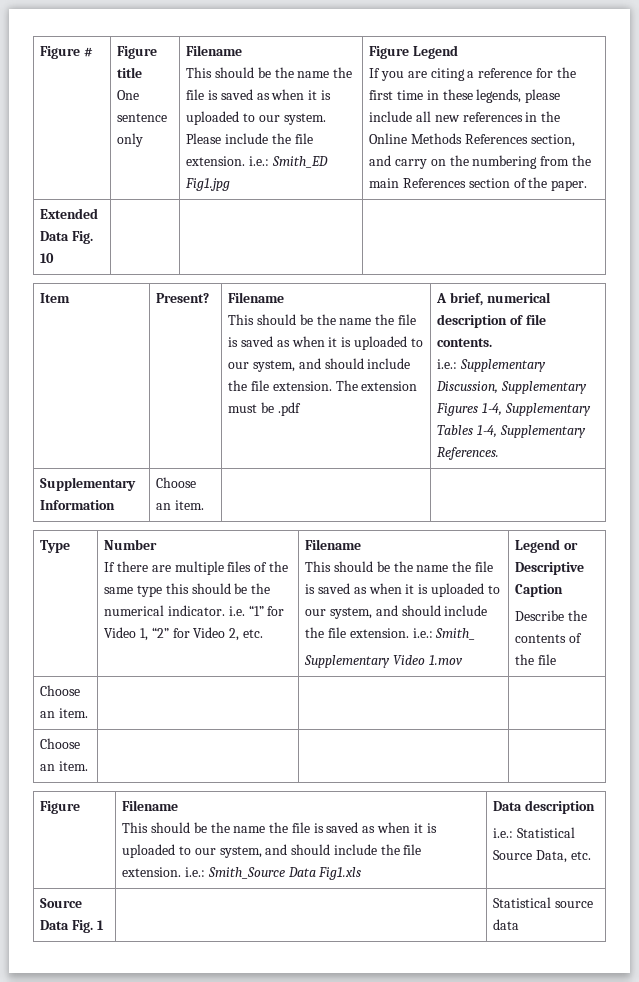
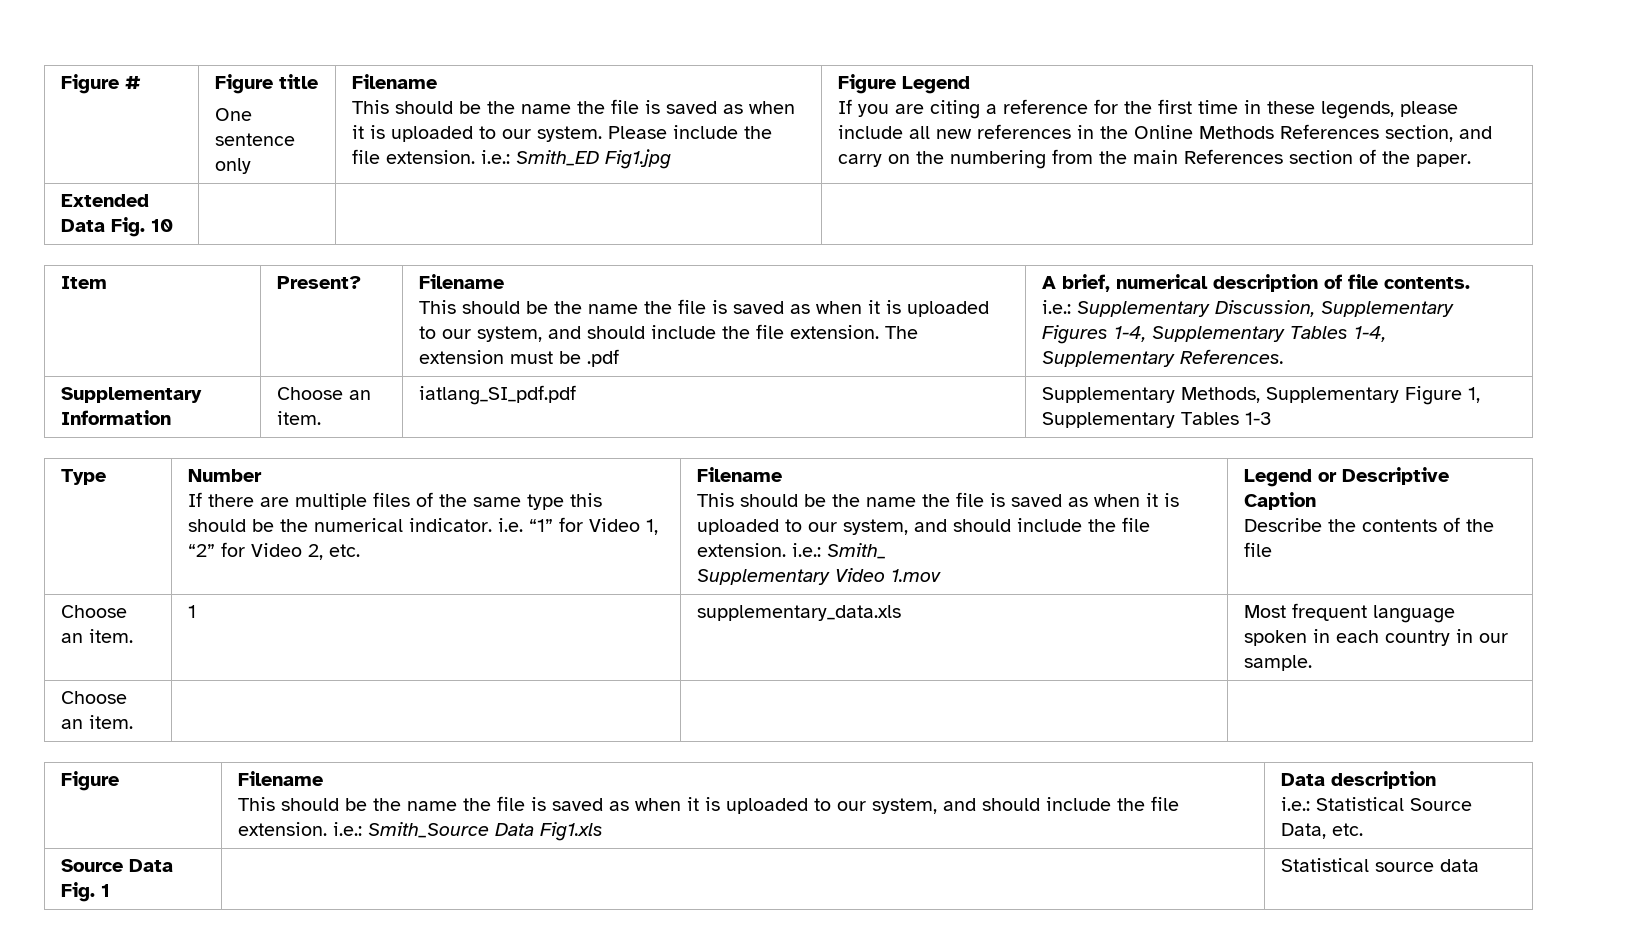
- Supplementary Information | Choose an item. | |
+ Supplementary Information | Choose an item. | iatlang_SI_pdf.pdf | Supplementary Methods, Supplementary Figure 1, Supplementary Tables 1-3
  Describe the contents of the file
- Choose an item. | | |
+ Choose an item. | 1 | supplementary_data.xls | Most frequent language spoken in each country in our sample.

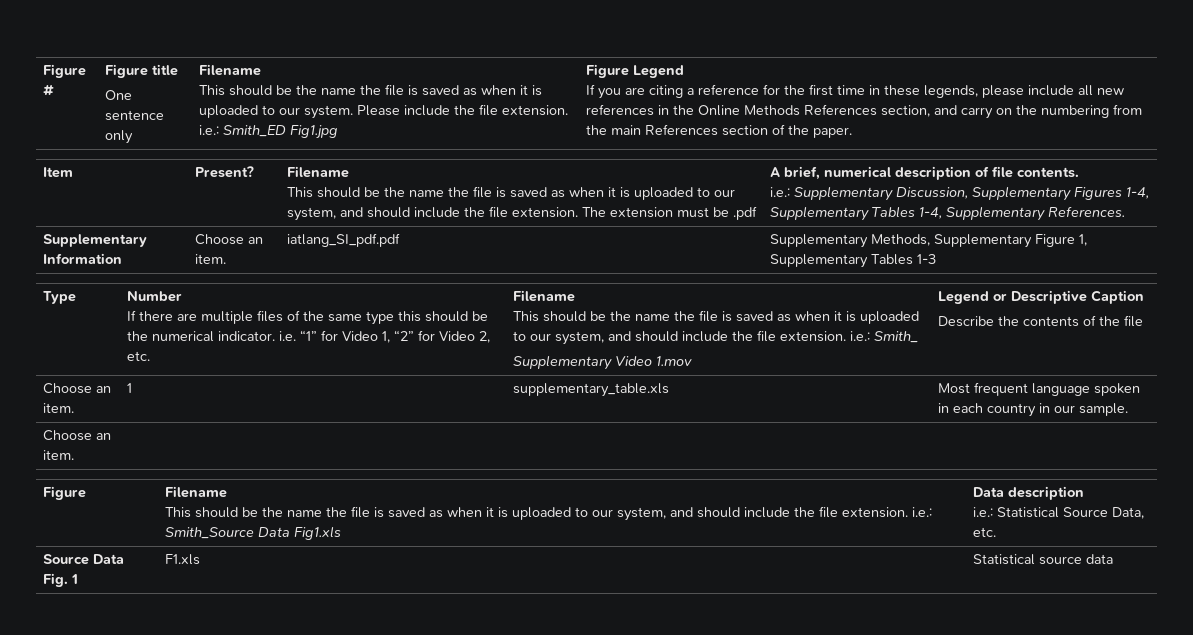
- Extended Data Fig. 10 | | |
- Choose an item. | 1 | supplementary_data.xls | Most frequent language spoken in each country in our sample.
+ Choose an item. | 1 | supplementary_table.xls | Most frequent language spoken in each country in our sample.
- Source Data Fig. 1 | | Statistical source data
+ Source Data Fig. 1 | F1.xls | Statistical source data

